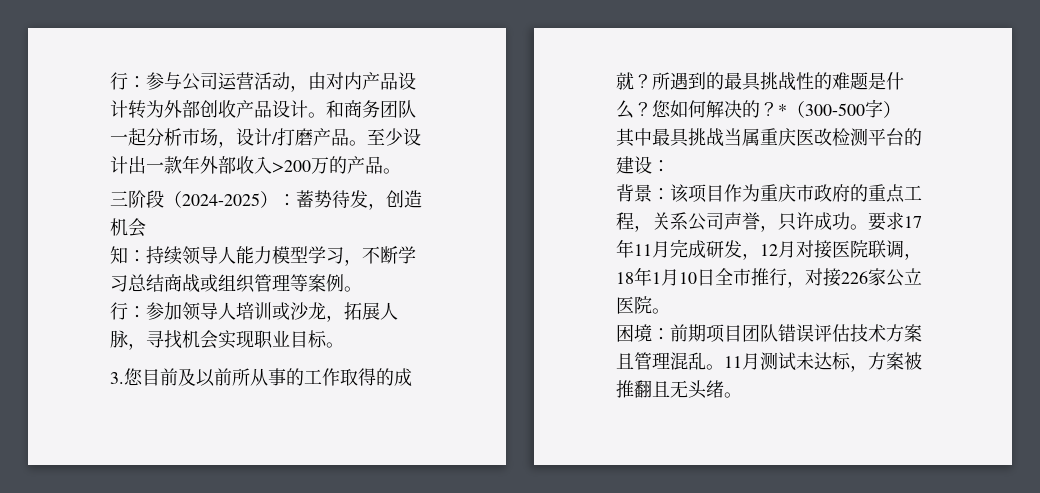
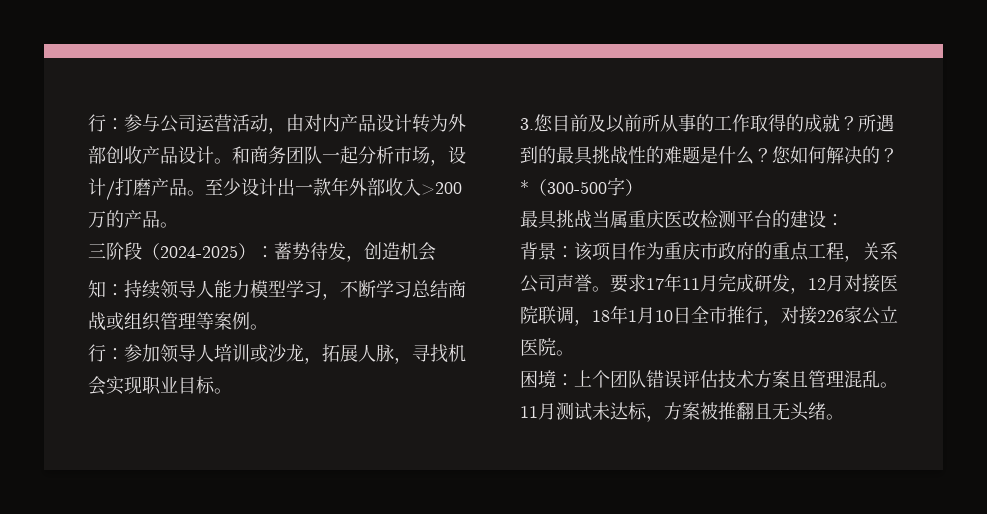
- 其中最具挑战当属重庆医改检测平台的建设：
+ 最具挑战当属重庆医改检测平台的建设：
- 背景：该项目作为重庆市政府的重点工程，关系公司声誉，只许成功。
+ 背景：该项目作为重庆市政府的重点工程，关系公司声誉。
- 困境：前期项目团队错误评估技术方案且管理混乱。
+ 困境：上个团队错误评估技术方案且管理混乱。

